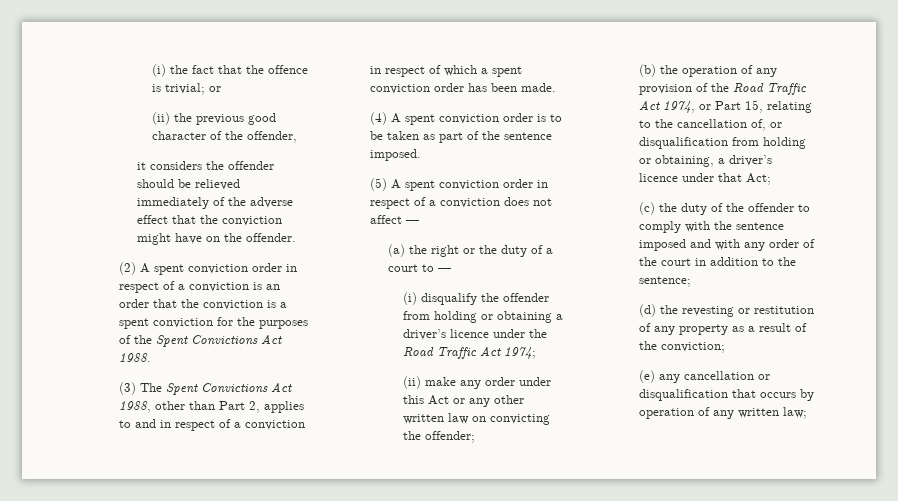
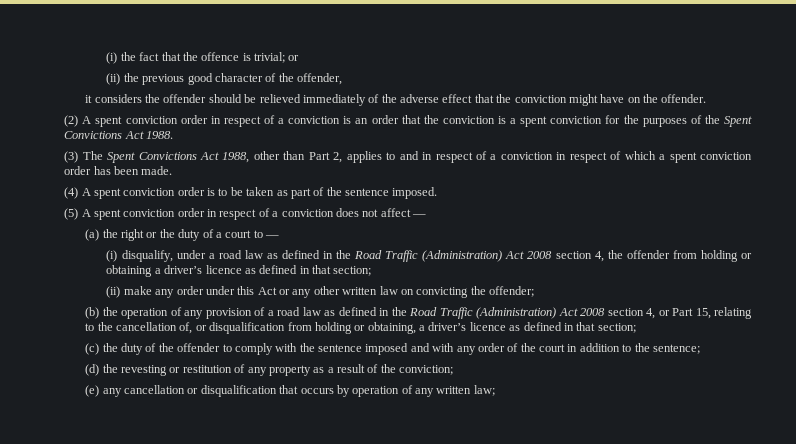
- (i) disqualify the offender from holding or obtaining a driver’s licence under the Road Traffic Act 1974;
+ (i) disqualify, under a road law as defined in the Road Traffic (Administration) Act 2008 section 4, the offender from holding or obtaining a driver’s licence as defined in that section;
- (b) the operation of any provision of the Road Traffic Act 1974, or Part 15, relating to the cancellation of, or disqualification from holding or obtaining, a driver’s licence under that Act;
+ (b) the operation of any provision of a road law as defined in the Road Traffic (Administration) Act 2008 section 4, or Part 15, relating to the cancellation of, or disqualification from holding or obtaining, a driver’s licence as defined in that section;

